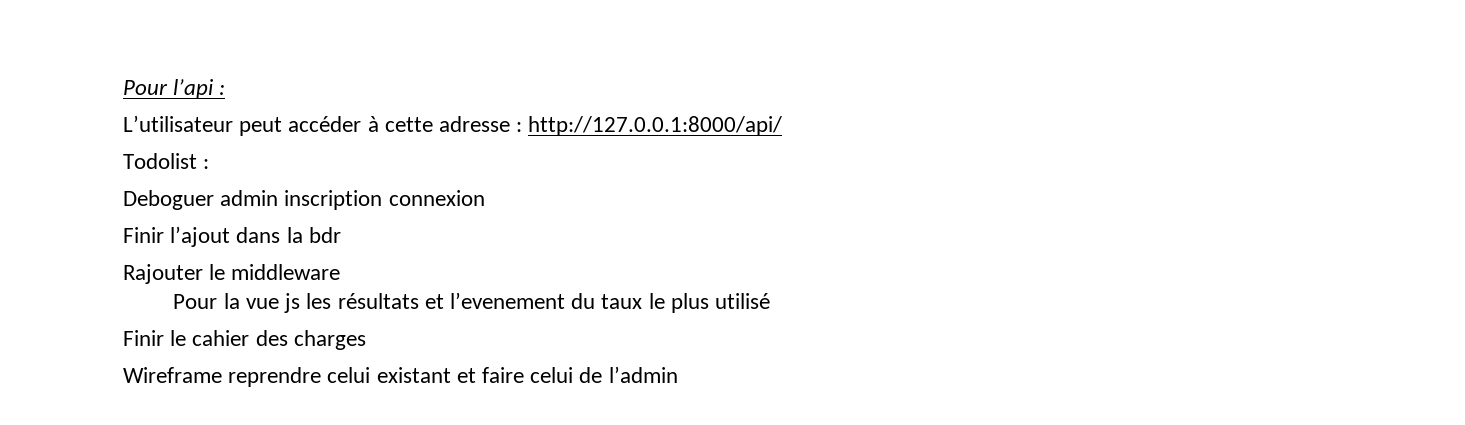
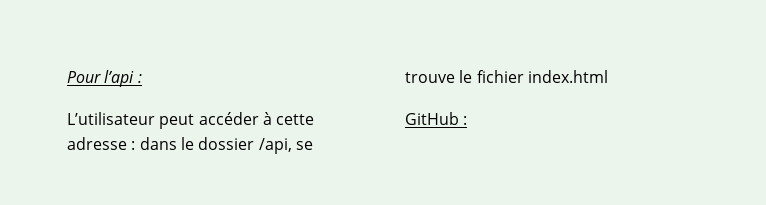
- L’utilisateur peut accéder à cette adresse : http://127.0.0.1:8000/api/
- Todolist :
- Deboguer admin inscription connexion
- Finir l’ajout dans la bdr
- Rajouter le middleware
- Pour la vue js les résultats et l’evenement du taux le plus utilisé
- Finir le cahier des charges
- Wireframe reprendre celui existant et faire celui de l’admin
+ L’utilisateur peut accéder à cette adresse : dans le dossier /api, se trouve le fichier index.html
+ GitHub :

